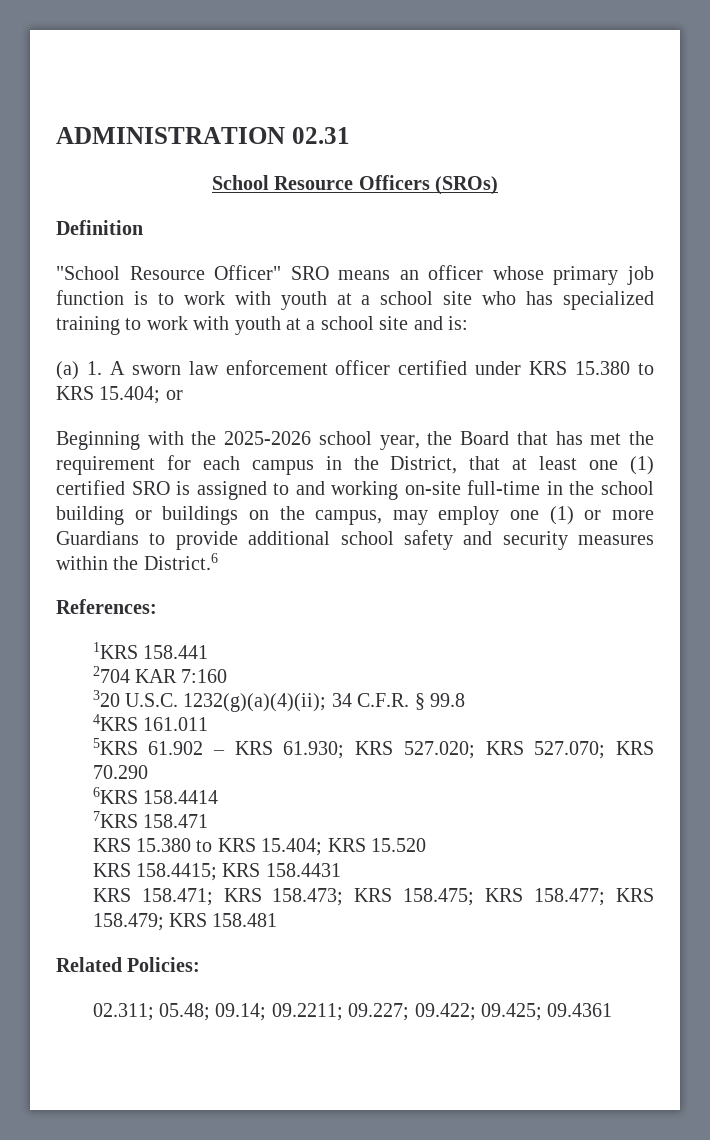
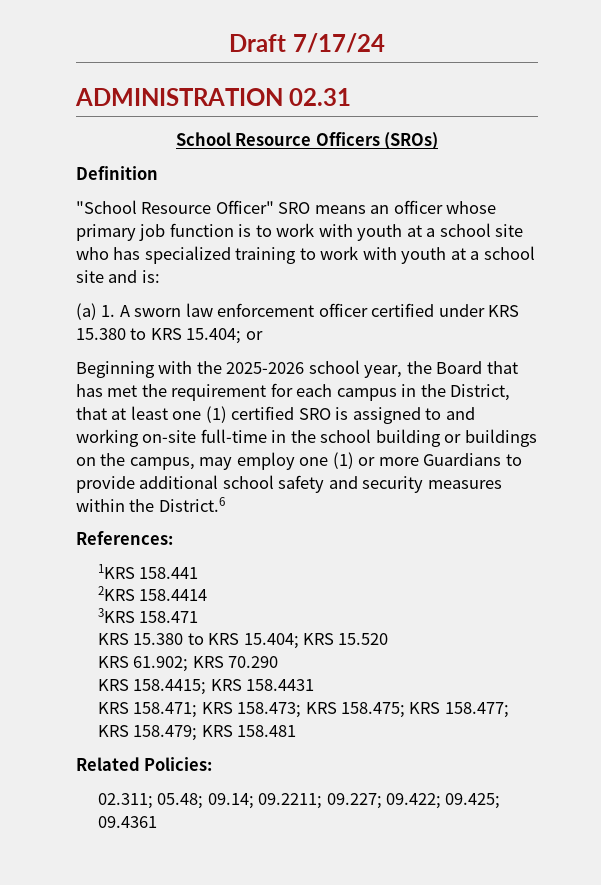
+ Draft 7/17/24
- 2704 KAR 7:160
- 320 U.S.C. 1232(g)(a)(4)(ii); 34 C.F.R. § 99.8
- 4KRS 161.011
- 5KRS 61.902 – KRS 61.930; KRS 527.020; KRS 527.070; KRS 70.290
- 6KRS 158.4414
+ 2KRS 158.4414
- 7KRS 158.471
+ 3KRS 158.471
+ KRS 61.902; KRS 70.290

